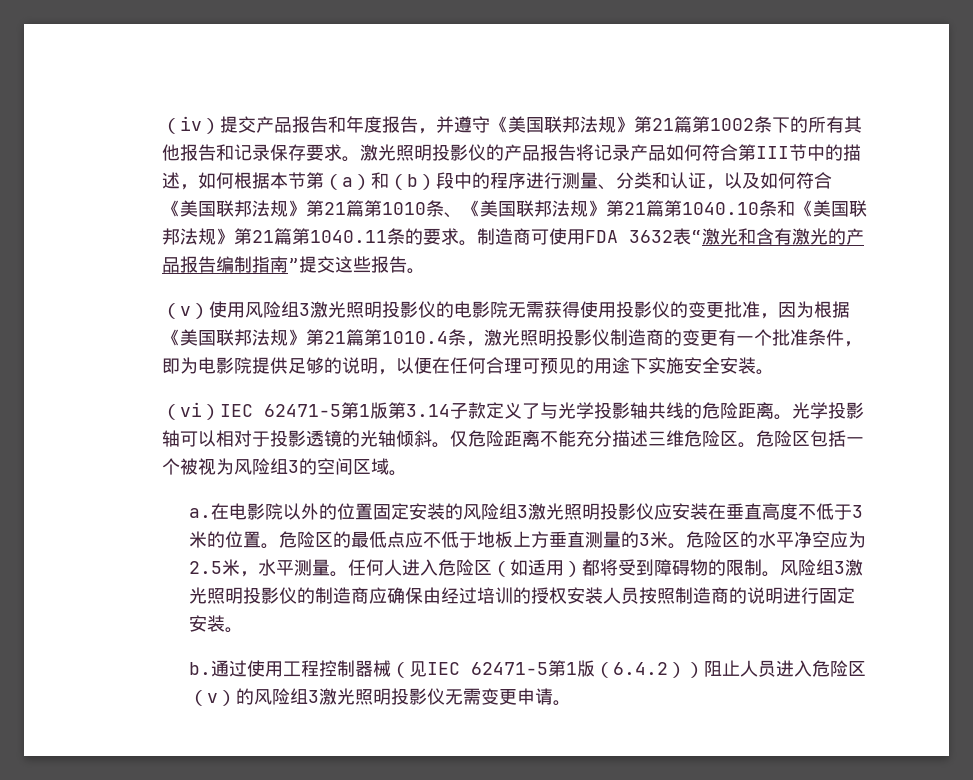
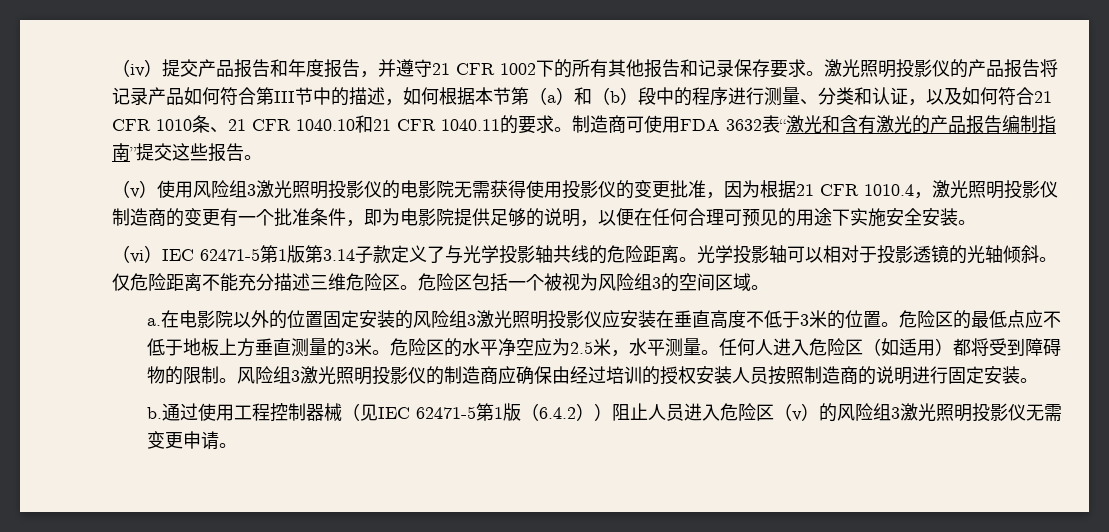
- （iv）提交产品报告和年度报告，并遵守《美国联邦法规》第21篇第1002条下的所有其他报告和记录保存要求。
+ （iv）提交产品报告和年度报告，并遵守21 CFR 1002下的所有其他报告和记录保存要求。
- 激光照明投影仪的产品报告将记录产品如何符合第III节中的描述，如何根据本节第（a）和（b）段中的程序进行测量、分类和认证，以及如何符合《美国联邦法规》第21篇第1010条、《美国联邦法规》第21篇第1040.10条和《美国联邦法规》第21篇第1040.11条的要求。
+ 激光照明投影仪的产品报告将记录产品如何符合第III节中的描述，如何根据本节第（a）和（b）段中的程序进行测量、分类和认证，以及如何符合21 CFR 1010条、21 CFR 1040.10和21 CFR 1040.11的要求。
- （v）使用风险组3激光照明投影仪的电影院无需获得使用投影仪的变更批准，因为根据《美国联邦法规》第21篇第1010.4条，激光照明投影仪制造商的变更有一个批准条件，即为电影院提供足够的说明，以便在任何合理可预见的用途下实施安全安装。
+ （v）使用风险组3激光照明投影仪的电影院无需获得使用投影仪的变更批准，因为根据21 CFR 1010.4，激光照明投影仪制造商的变更有一个批准条件，即为电影院提供足够的说明，以便在任何合理可预见的用途下实施安全安装。

